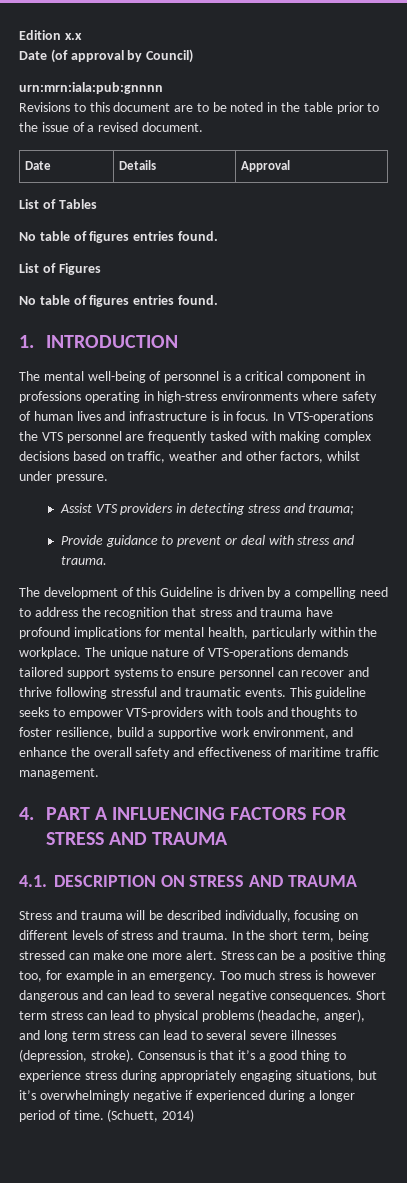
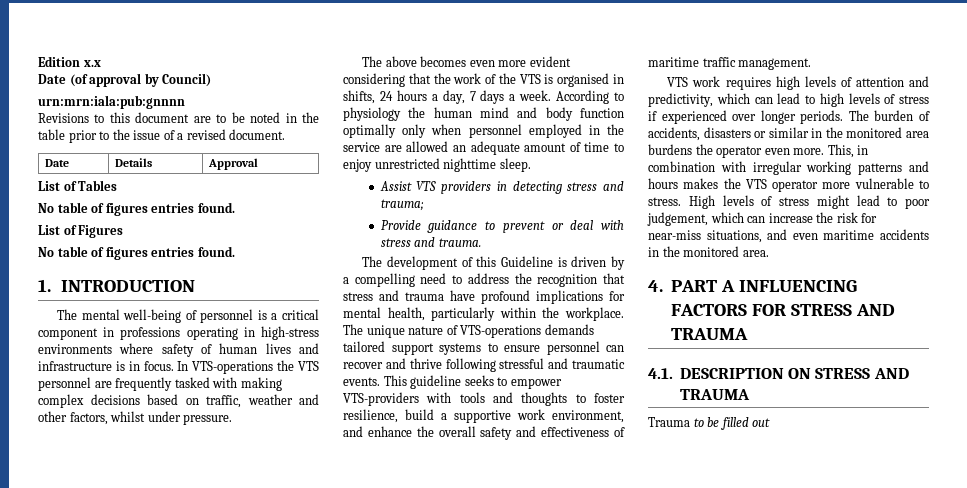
+ The above becomes even more evident considering that the work of the VTS is organised in shifts, 24 hours a day, 7 days a week. According to physiology the human mind and body function optimally only when personnel employed in the service are allowed an adequate amount of time to enjoy unrestricted nighttime sleep.
+ VTS work requires high levels of attention and predictivity, which can lead to high levels of stress if experienced over longer periods. The burden of accidents, disasters or similar in the monitored area burdens the operator even more. This, in combination with irregular working patterns and hours makes the VTS operator more vulnerable to stress. High levels of stress might lead to poor judgement, which can increase the risk for near-miss situations, and even maritime accidents in the monitored area.
- Stress and trauma will be described individually, focusing on different levels of stress and trauma. In the short term, being stressed can make one more alert. Stress can be a positive thing too, for example in an emergency. Too much stress is however dangerous and can lead to several negative consequences. Short term stress can lead to physical problems (headache, anger), and long term stress can lead to several severe illnesses (depression, stroke). Consensus is that it’s a good thing to experience stress during appropriately engaging situations, but it’s overwhelmingly negative if experienced during a longer period of time. (Schuett, 2014)
+ Trauma to be filled out

